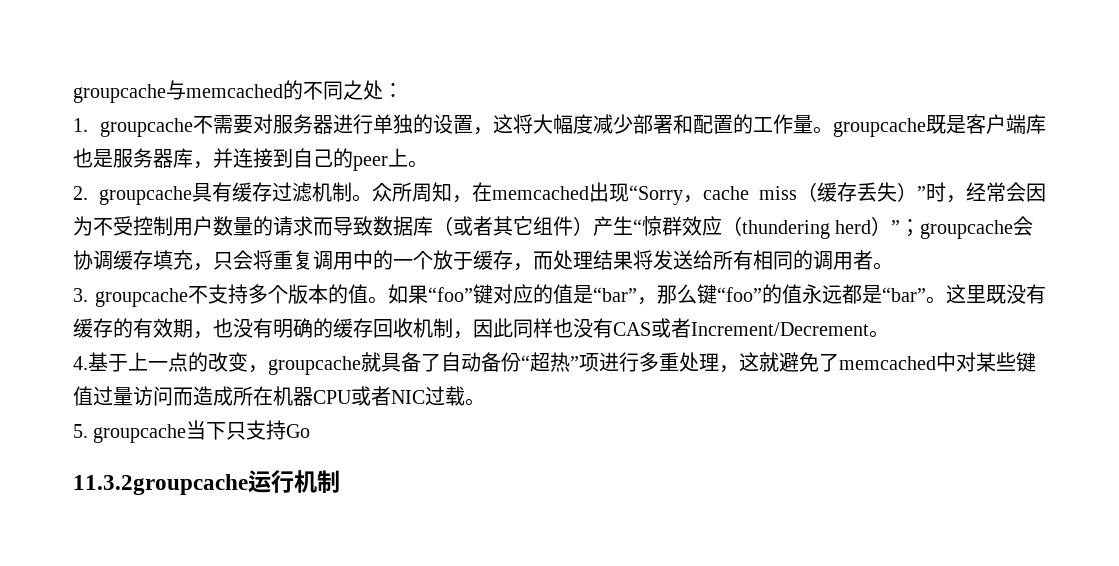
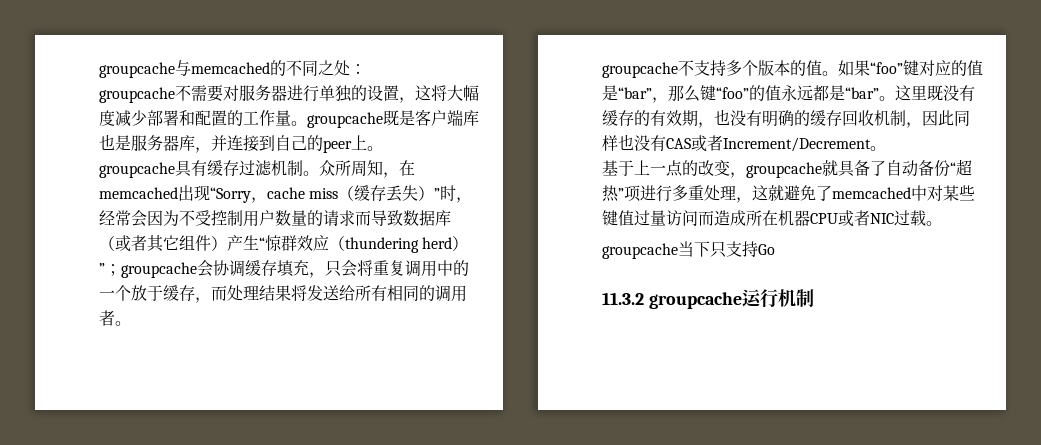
- 1. groupcache不需要对服务器进行单独的设置，这将大幅度减少部署和配置的工作量。groupcache既是客户端库也是服务器库，并连接到自己的peer上。
+ groupcache不需要对服务器进行单独的设置，这将大幅度减少部署和配置的工作量。groupcache既是客户端库也是服务器库，并连接到自己的peer上。
- 2. groupcache具有缓存过滤机制。
+ groupcache具有缓存过滤机制。
- 3. groupcache不支持多个版本的值。
+ groupcache不支持多个版本的值。
- 4.基于上一点的改变，groupcache就具备了自动备份“超热”项进行多重处理，这就避免了memcached中对某些键值过量访问而造成所在机器CPU或者NIC过载。
+ 基于上一点的改变，groupcache就具备了自动备份“超热”项进行多重处理，这就避免了memcached中对某些键值过量访问而造成所在机器CPU或者NIC过载。
- 5. groupcache当下只支持Go
+ groupcache当下只支持Go
- 11.3.2groupcache运行机制
+ 11.3.2 groupcache运行机制

